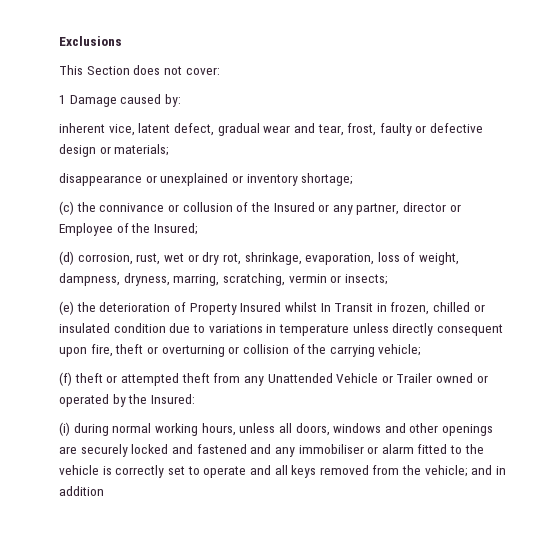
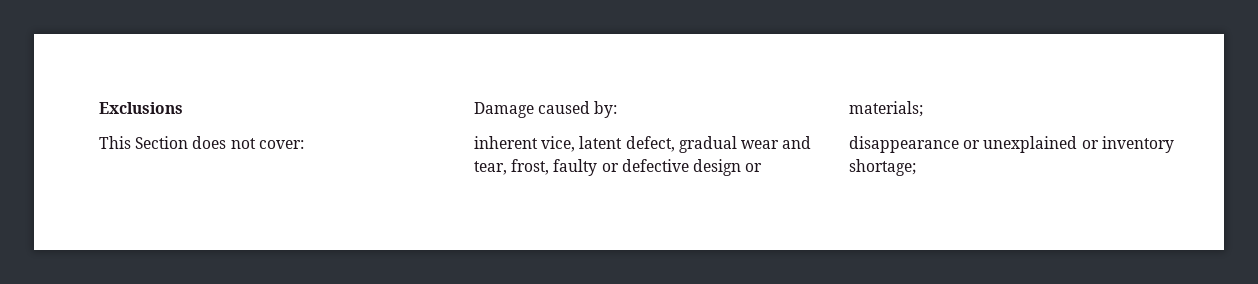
- 1 Damage caused by:
+ Damage caused by:
- (c) the connivance or collusion of the Insured or any partner, director or Employee of the Insured;
- (d) corrosion, rust, wet or dry rot, shrinkage, evaporation, loss of weight, dampness, dryness, marring, scratching, vermin or insects;
- (e) the deterioration of Property Insured whilst In Transit in frozen, chilled or insulated condition due to variations in temperature unless directly consequent upon fire, theft or overturning or collision of the carrying vehicle;
- (f) theft or attempted theft from any Unattended Vehicle or Trailer owned or operated by the Insured:
- (i) during normal working hours, unless all doors, windows and other openings are securely locked and fastened and any immobiliser or alarm fitted to the vehicle is correctly set to operate and all keys removed from the vehicle; and in addition

